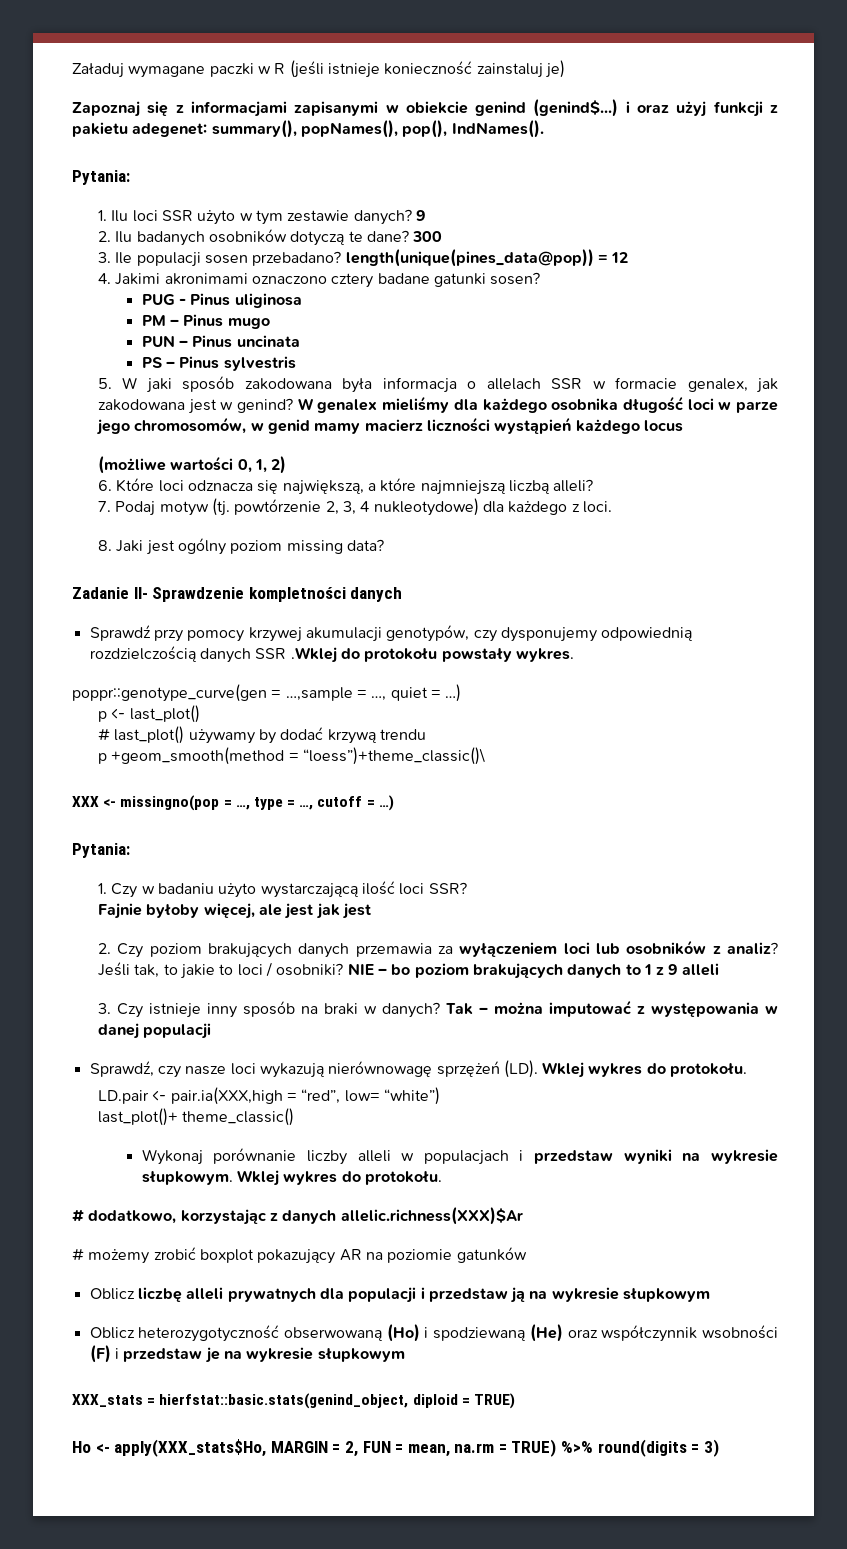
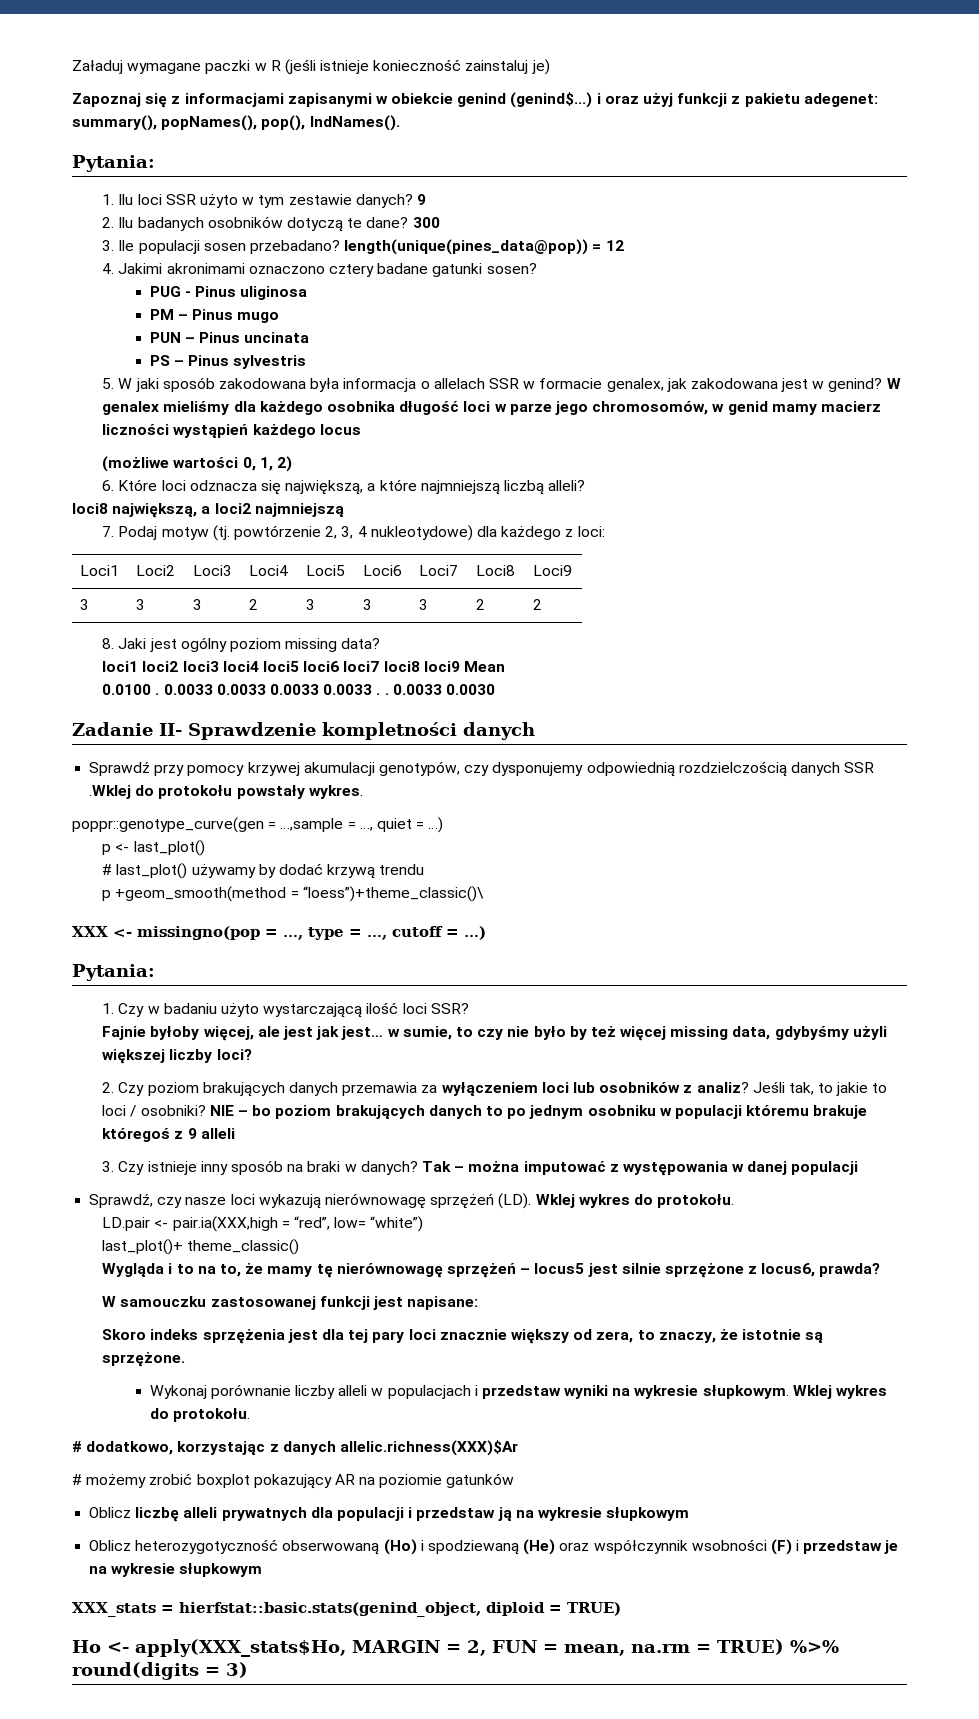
+ loci8 największą, a loci2 najmniejszą
- 7. Podaj motyw (tj. powtórzenie 2, 3, 4 nukleotydowe) dla każdego z loci.
+ 7. Podaj motyw (tj. powtórzenie 2, 3, 4 nukleotydowe) dla każdego z loci:
+ Loci1 | Loci2 | Loci3 | Loci4 | Loci5 | Loci6 | Loci7 | Loci8 | Loci9
+ 3 | 3 | 3 | 2 | 3 | 3 | 3 | 2 | 2
+ loci1 loci2 loci3 loci4 loci5 loci6 loci7 loci8 loci9 Mean
+ 0.0100 . 0.0033 0.0033 0.0033 0.0033 . . 0.0033 0.0030
- Fajnie byłoby więcej, ale jest jak jest
+ Fajnie byłoby więcej, ale jest jak jest… w sumie, to czy nie było by też więcej missing data, gdybyśmy użyli większej liczby loci?
- NIE – bo poziom brakujących danych to 1 z 9 alleli
+ NIE – bo poziom brakujących danych to po jednym osobniku w populacji któremu brakuje któregoś z 9 alleli
+ Wygląda i to na to, że mamy tę nierównowagę sprzężeń – locus5 jest silnie sprzężone z locus6, prawda?
+ W samouczku zastosowanej funkcji jest napisane:
+ Skoro indeks sprzężenia jest dla tej pary loci znacznie większy od zera, to znaczy, że istotnie są sprzężone.

